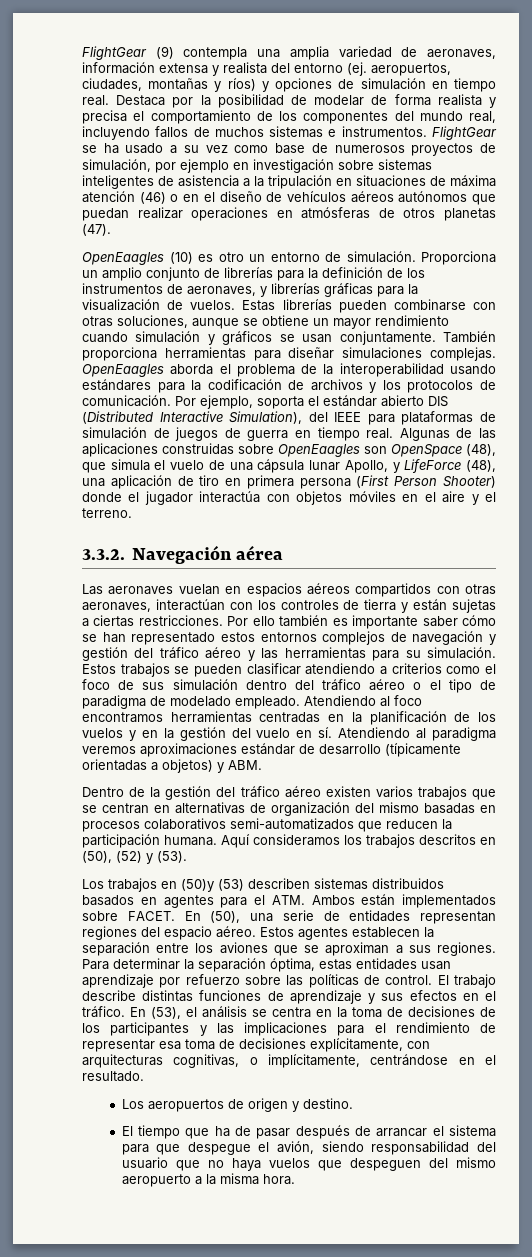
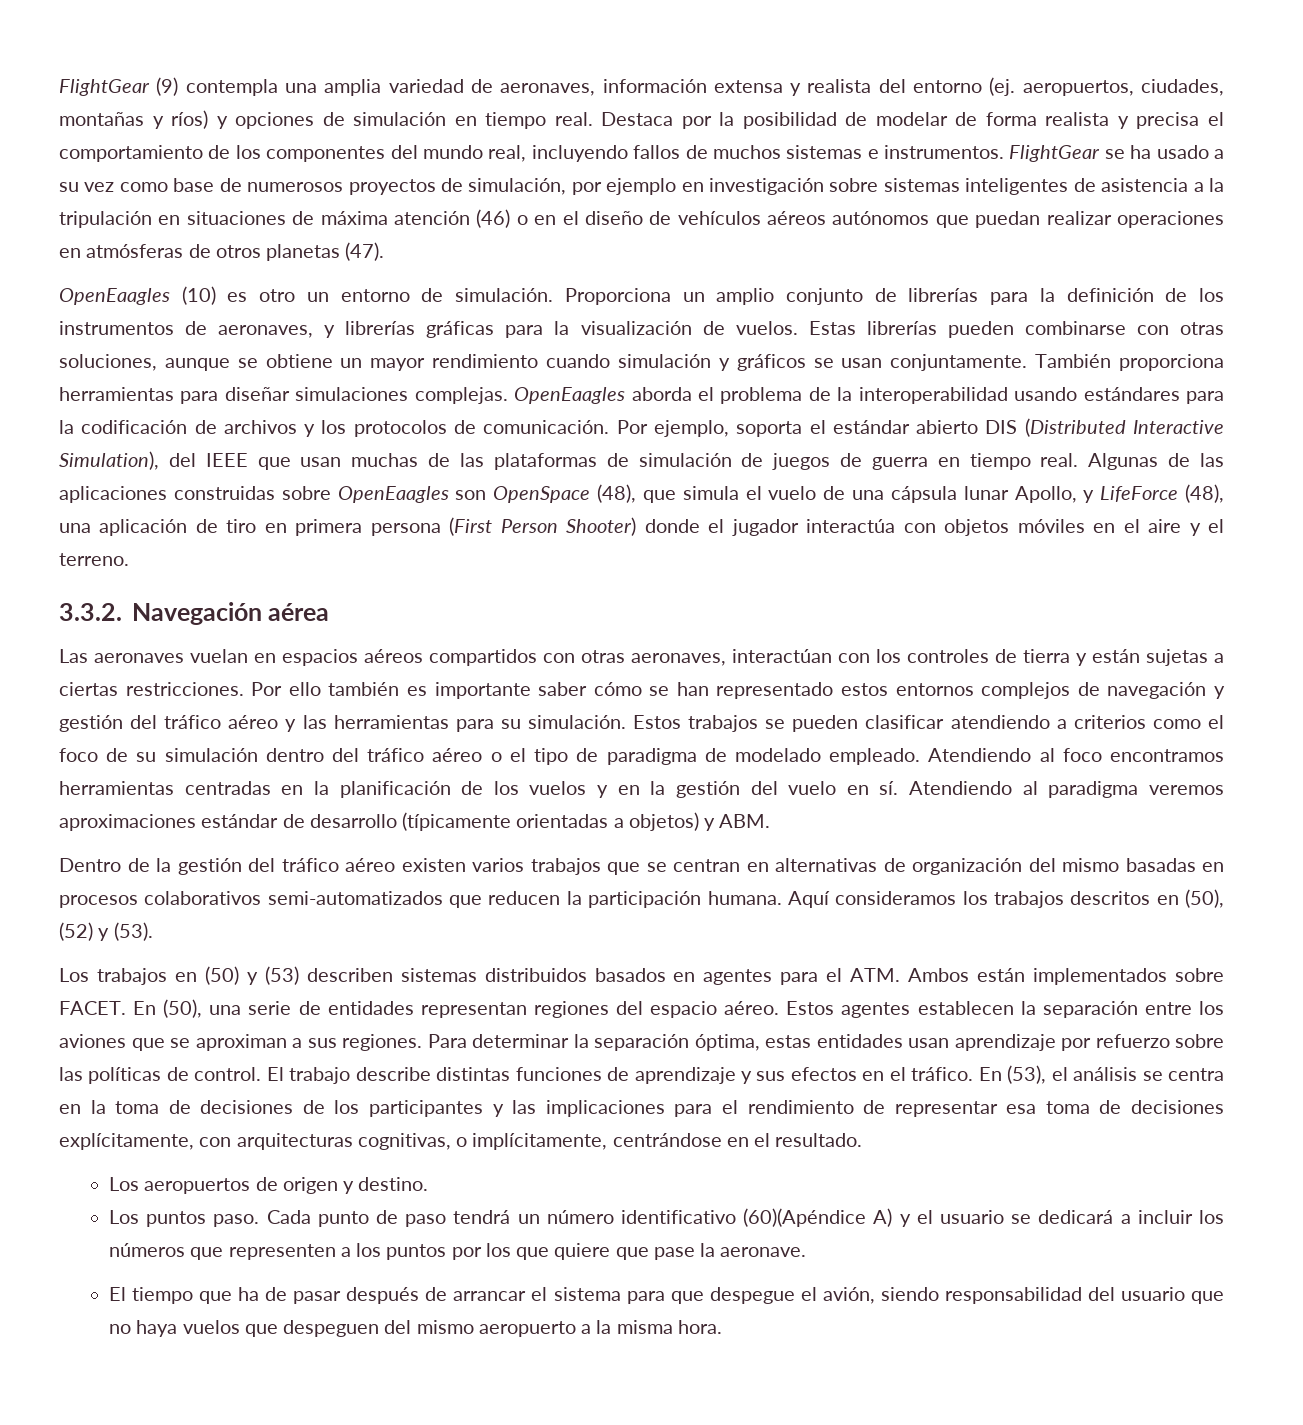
- Por ejemplo, soporta el estándar abierto DIS (Distributed Interactive Simulation), del IEEE para plataformas de simulación de juegos de guerra en tiempo real.
+ Por ejemplo, soporta el estándar abierto DIS (Distributed Interactive Simulation), del IEEE que usan muchas de las plataformas de simulación de juegos de guerra en tiempo real.
- Estos trabajos se pueden clasificar atendiendo a criterios como el foco de sus simulación dentro del tráfico aéreo o el tipo de paradigma de modelado empleado.
+ Estos trabajos se pueden clasificar atendiendo a criterios como el foco de su simulación dentro del tráfico aéreo o el tipo de paradigma de modelado empleado.
- Los trabajos en (50)y (53) describen sistemas distribuidos basados en agentes para el ATM. Ambos están implementados sobre FACET.
+ Los trabajos en (50) y (53) describen sistemas distribuidos basados en agentes para el ATM. Ambos están implementados sobre FACET.
+ Los puntos paso. Cada punto de paso tendrá un número identificativo (60)(Apéndice A) y el usuario se dedicará a incluir los números que representen a los puntos por los que quiere que pase la aeronave.

